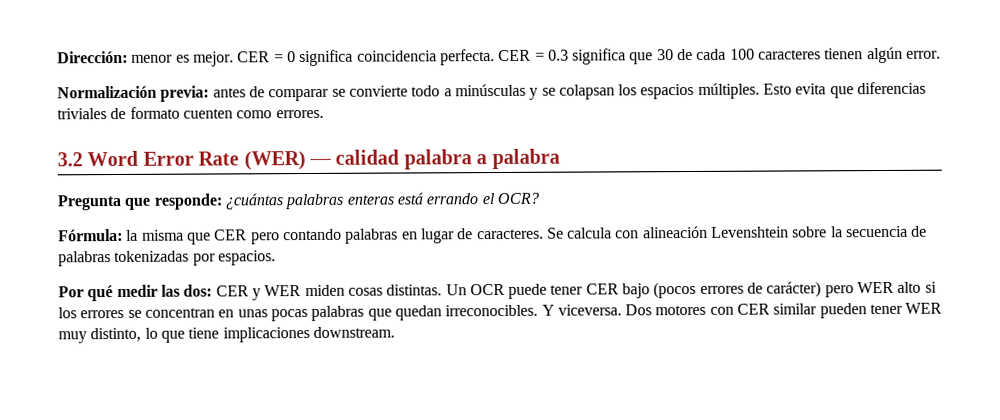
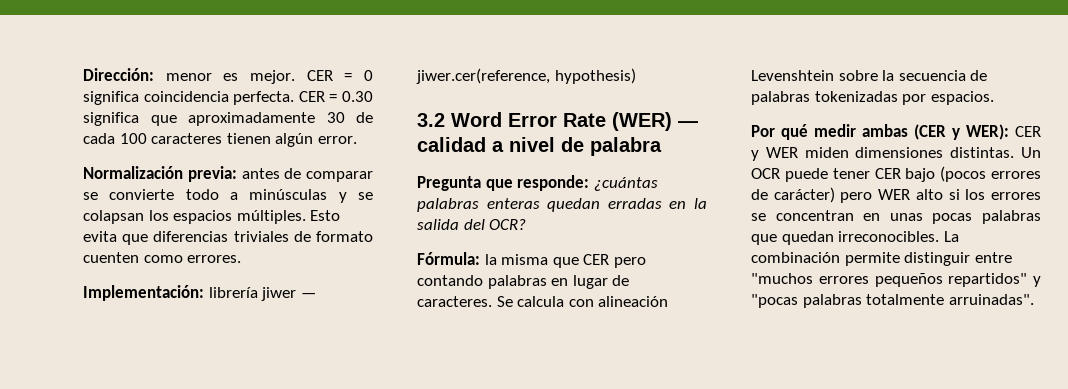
- CER = 0.3 significa que 30 de cada 100 caracteres tienen algún error.
+ CER = 0.30 significa que aproximadamente 30 de cada 100 caracteres tienen algún error.
+ Implementación: librería jiwer — jiwer.cer(reference, hypothesis)
- 3.2 Word Error Rate (WER) — calidad palabra a palabra
+ 3.2 Word Error Rate (WER) — calidad a nivel de palabra
- Pregunta que responde: ¿cuántas palabras enteras está errando el OCR?
+ Pregunta que responde: ¿cuántas palabras enteras quedan erradas en la salida del OCR?
- Por qué medir las dos: CER y WER miden cosas distintas.
+ Por qué medir ambas (CER y WER): CER y WER miden dimensiones distintas.
- Y viceversa. Dos motores con CER similar pueden tener WER muy distinto, lo que tiene implicaciones downstream.
+ La combinación permite distinguir entre "muchos errores pequeños repartidos" y "pocas palabras totalmente arruinadas".

